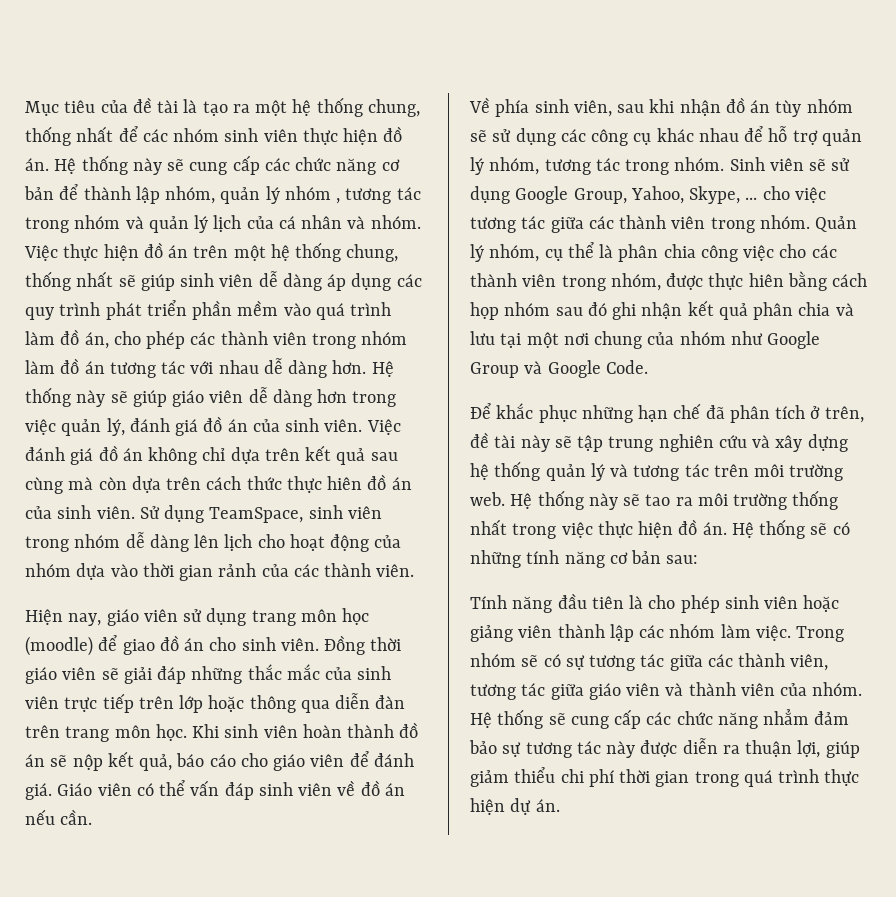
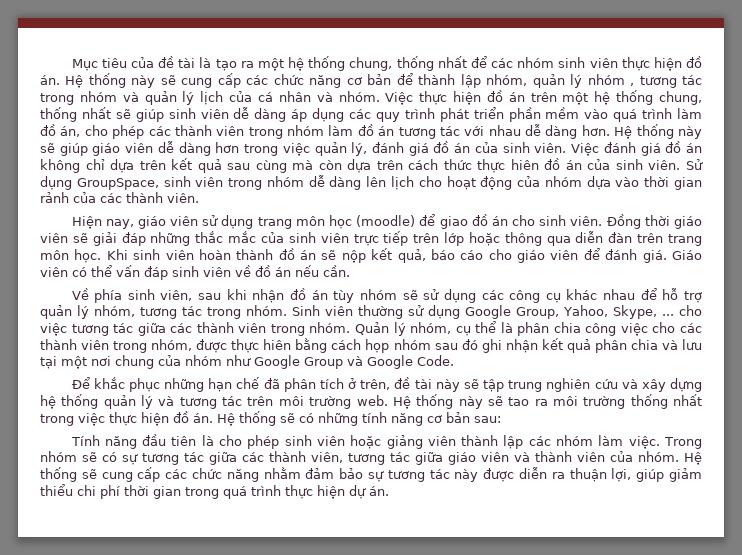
- Sử dụng TeamSpace, sinh viên trong nhóm dễ dàng lên lịch cho hoạt động của nhóm dựa vào thời gian rảnh của các thành viên.
+ Sử dụng GroupSpace, sinh viên trong nhóm dễ dàng lên lịch cho hoạt động của nhóm dựa vào thời gian rảnh của các thành viên.
- Sinh viên sẽ sử dụng Google Group, Yahoo, Skype, ... cho việc tương tác giữa các thành viên trong nhóm.
+ Sinh viên thường sử dụng Google Group, Yahoo, Skype, ... cho việc tương tác giữa các thành viên trong nhóm.
- Hệ thống sẽ cung cấp các chức năng nhẳm đảm bảo sự tương tác này được diễn ra thuận lợi, giúp giảm thiểu chi phí thời gian trong quá trình thực hiện dự án.
+ Hệ thống sẽ cung cấp các chức năng nhằm đảm bảo sự tương tác này được diễn ra thuận lợi, giúp giảm thiểu chi phí thời gian trong quá trình thực hiện dự án.

